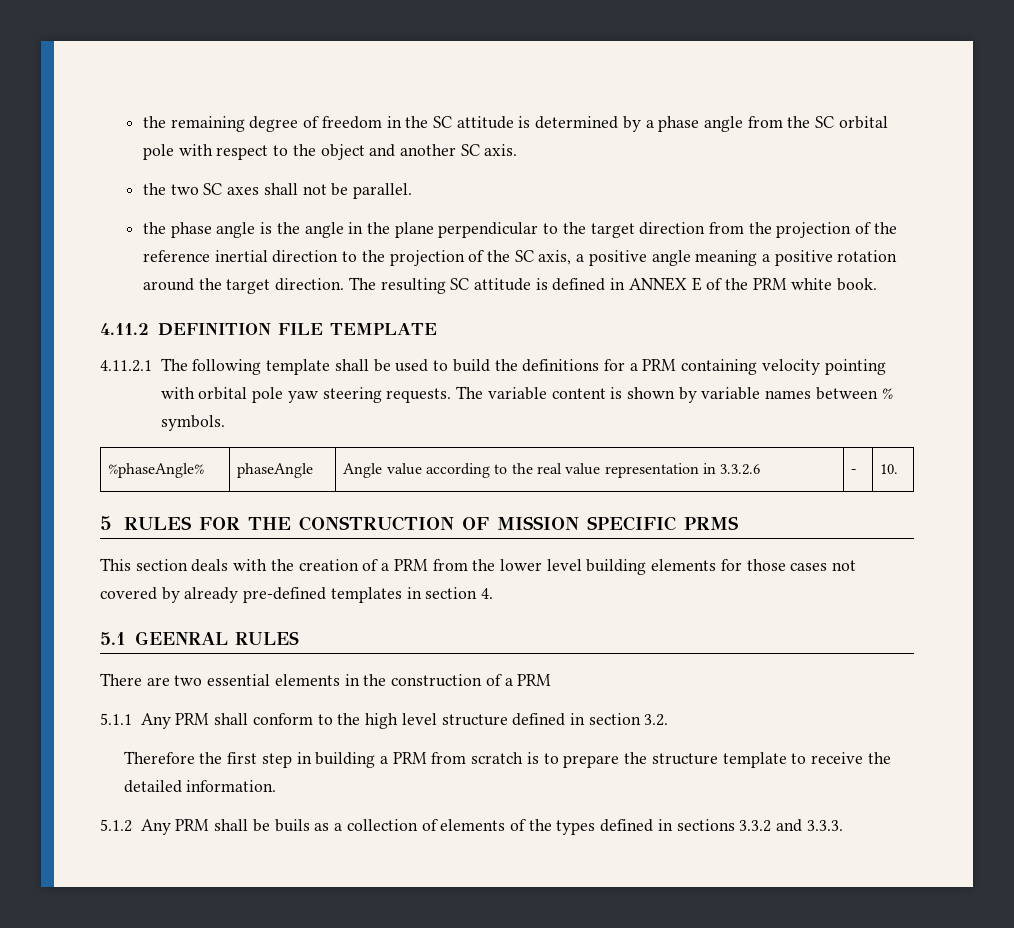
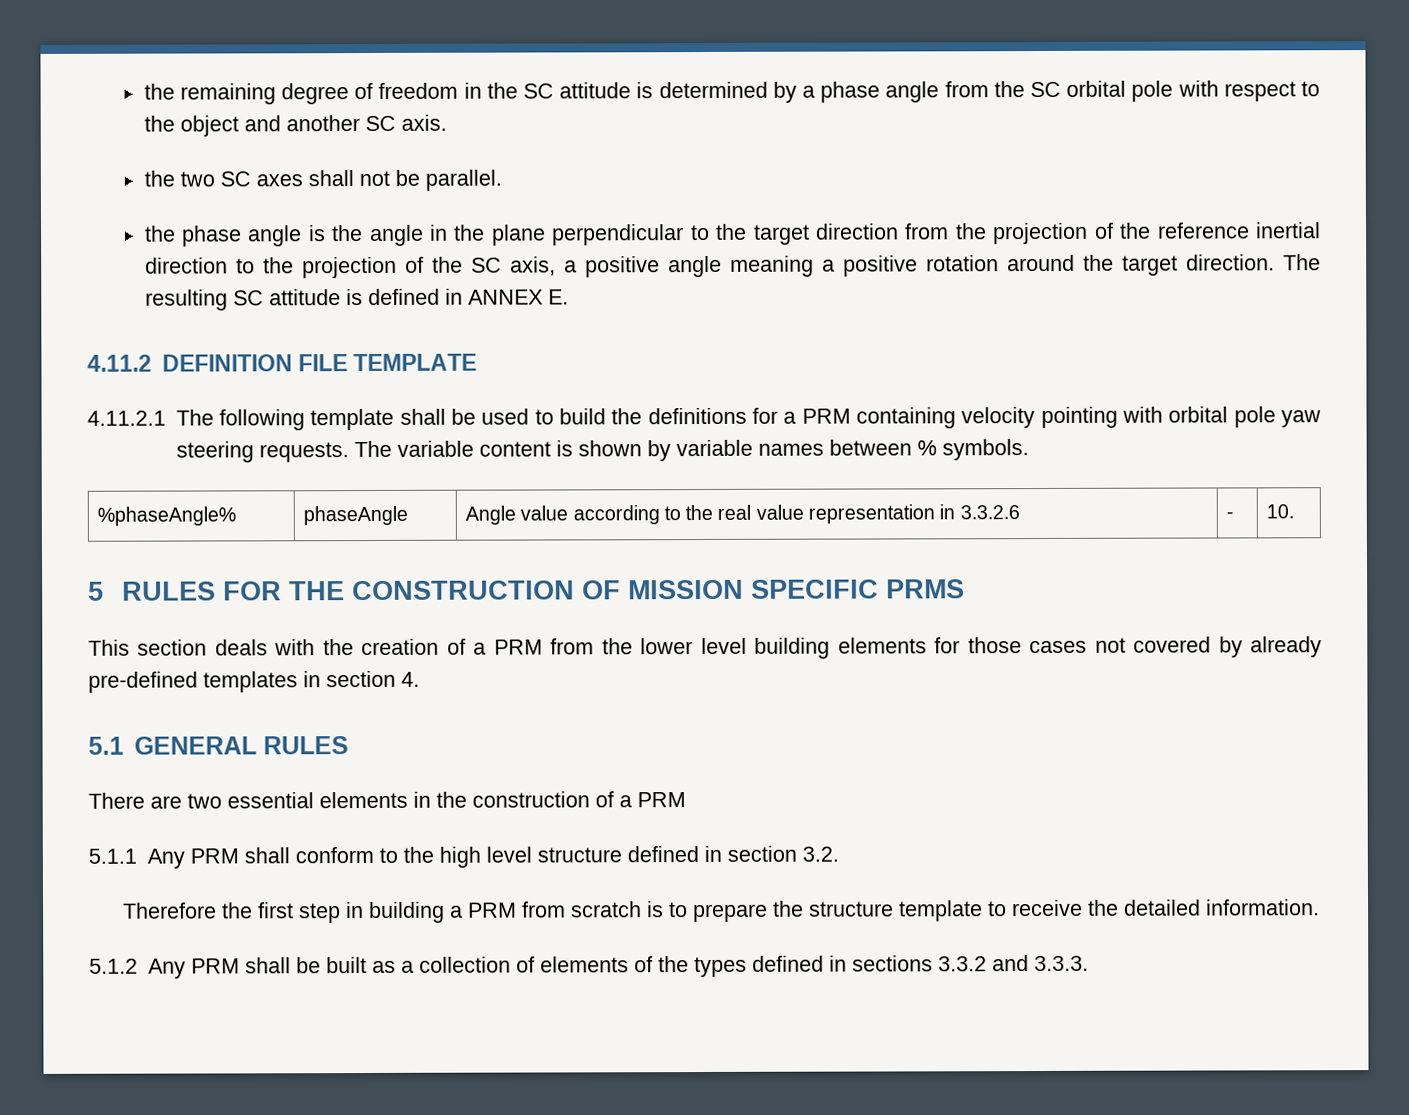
- The resulting SC attitude is defined in ANNEX E of the PRM white book.
+ The resulting SC attitude is defined in ANNEX E.
- 5.1 GEENRAL RULES
+ 5.1 GENERAL RULES
- 5.1.2 Any PRM shall be buils as a collection of elements of the types defined in sections 3.3.2 and 3.3.3.
+ 5.1.2 Any PRM shall be built as a collection of elements of the types defined in sections 3.3.2 and 3.3.3.

